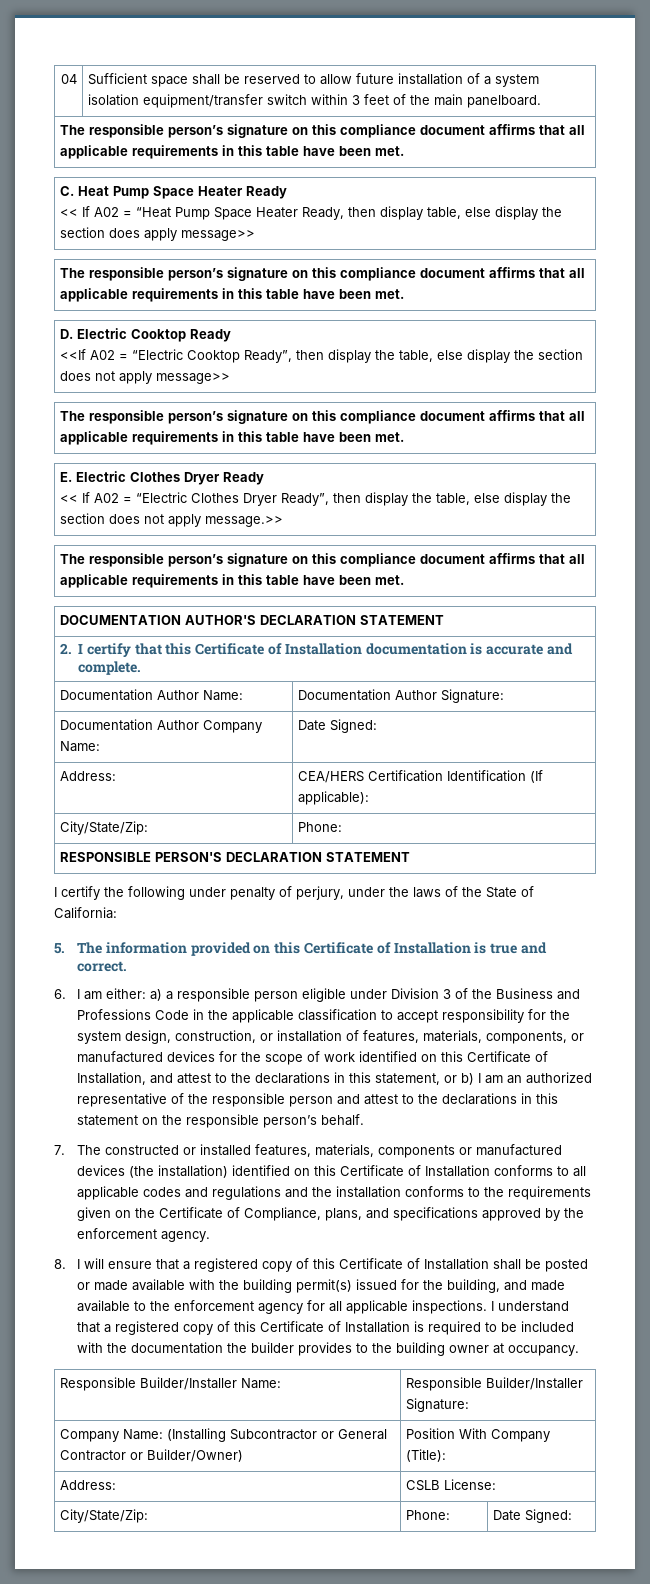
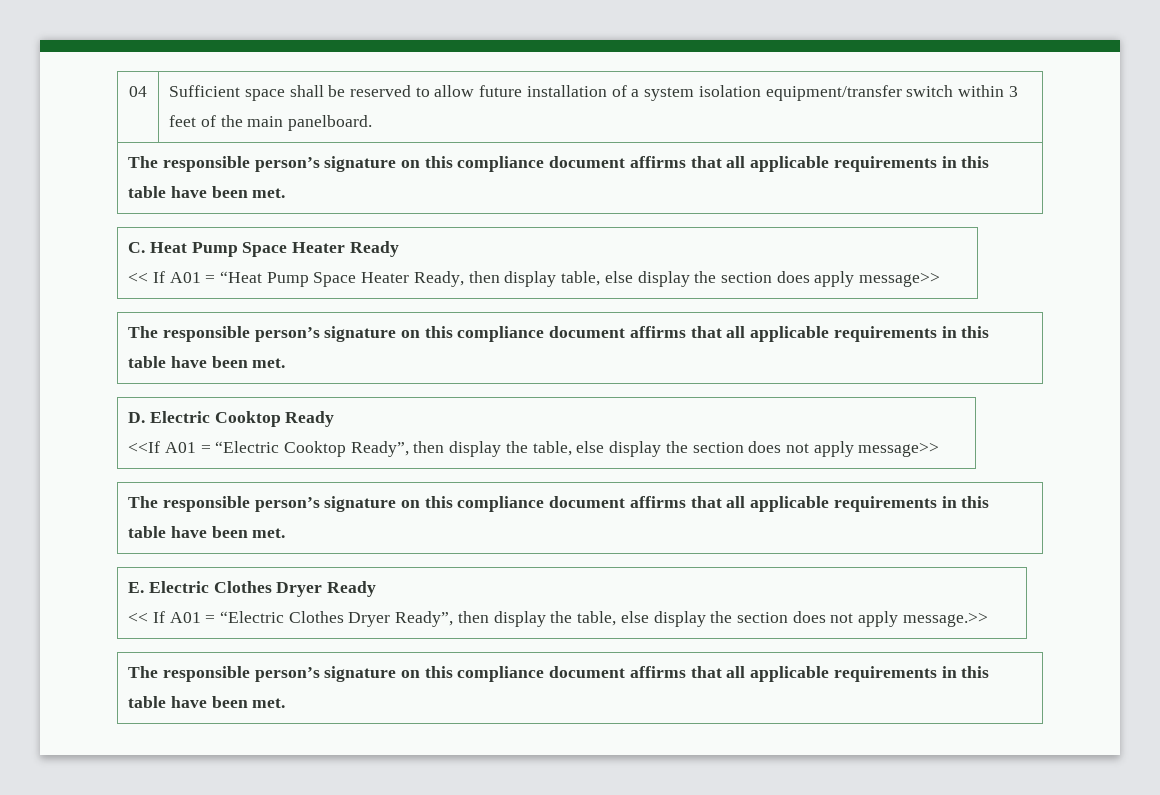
  C. Heat Pump Space Heater Ready
- << If A02 = “Heat Pump Space Heater Ready, then display table, else display the section does apply message>>
+ << If A01 = “Heat Pump Space Heater Ready, then display table, else display the section does apply message>>
  D. Electric Cooktop Ready
- <<If A02 = “Electric Cooktop Ready”, then display the table, else display the section does not apply message>>
+ <<If A01 = “Electric Cooktop Ready”, then display the table, else display the section does not apply message>>
  E. Electric Clothes Dryer Ready
- << If A02 = “Electric Clothes Dryer Ready”, then display the table, else display the section does not apply message.>>
+ << If A01 = “Electric Clothes Dryer Ready”, then display the table, else display the section does not apply message.>>
- DOCUMENTATION AUTHOR'S DECLARATION STATEMENT
- 2. I certify that this Certificate of Installation documentation is accurate and complete.
- Documentation Author Name: | Documentation Author Signature:
- Documentation Author Company Name: | Date Signed:
- Address: | CEA/HERS Certification Identification (If applicable):
- City/State/Zip: | Phone:
- RESPONSIBLE PERSON'S DECLARATION STATEMENT
- I certify the following under penalty of perjury, under the laws of the State of California:
- 5. The information provided on this Certificate of Installation is true and correct.
- 6. I am either: a) a responsible person eligible under Division 3 of the Business and Professions Code in the applicable classification to accept responsibility for the system design, construction, or installation of features, materials, components, or manufactured devices for the scope of work identified on this Certificate of Installation, and attest to the declarations in this statement, or b) I am an authorized representative of the responsible person and attest to the declarations in this statement on the responsible person’s behalf.
- 7. The constructed or installed features, materials, components or manufactured devices (the installation) identified on this Certificate of Installation conforms to all applicable codes and regulations and the installation conforms to the requirements given on the Certificate of Compliance, plans, and specifications approved by the enforcement agency.
- 8. I will ensure that a registered copy of this Certificate of Installation shall be posted or made available with the building permit(s) issued for the building, and made available to the enforcement agency for all applicable inspections. I understand that a registered copy of this Certificate of Installation is required to be included with the documentation the builder provides to the building owner at occupancy.
- Responsible Builder/Installer Name: | Responsible Builder/Installer Signature:
- Company Name: (Installing Subcontractor or General Contractor or Builder/Owner) | Position With Company (Title):
- Address: | CSLB License:
- City/State/Zip: | Phone: | Date Signed:

